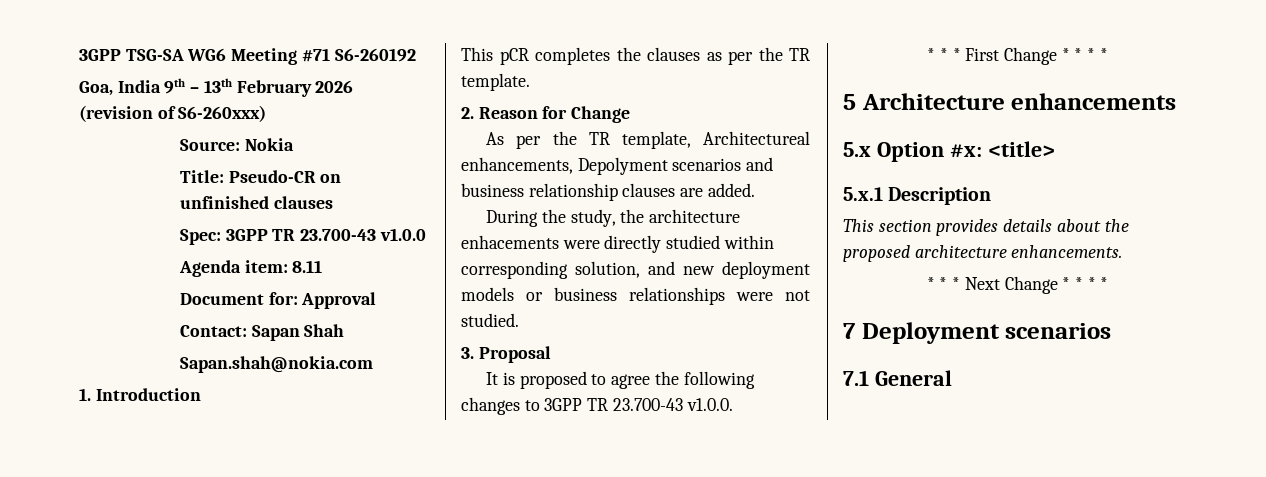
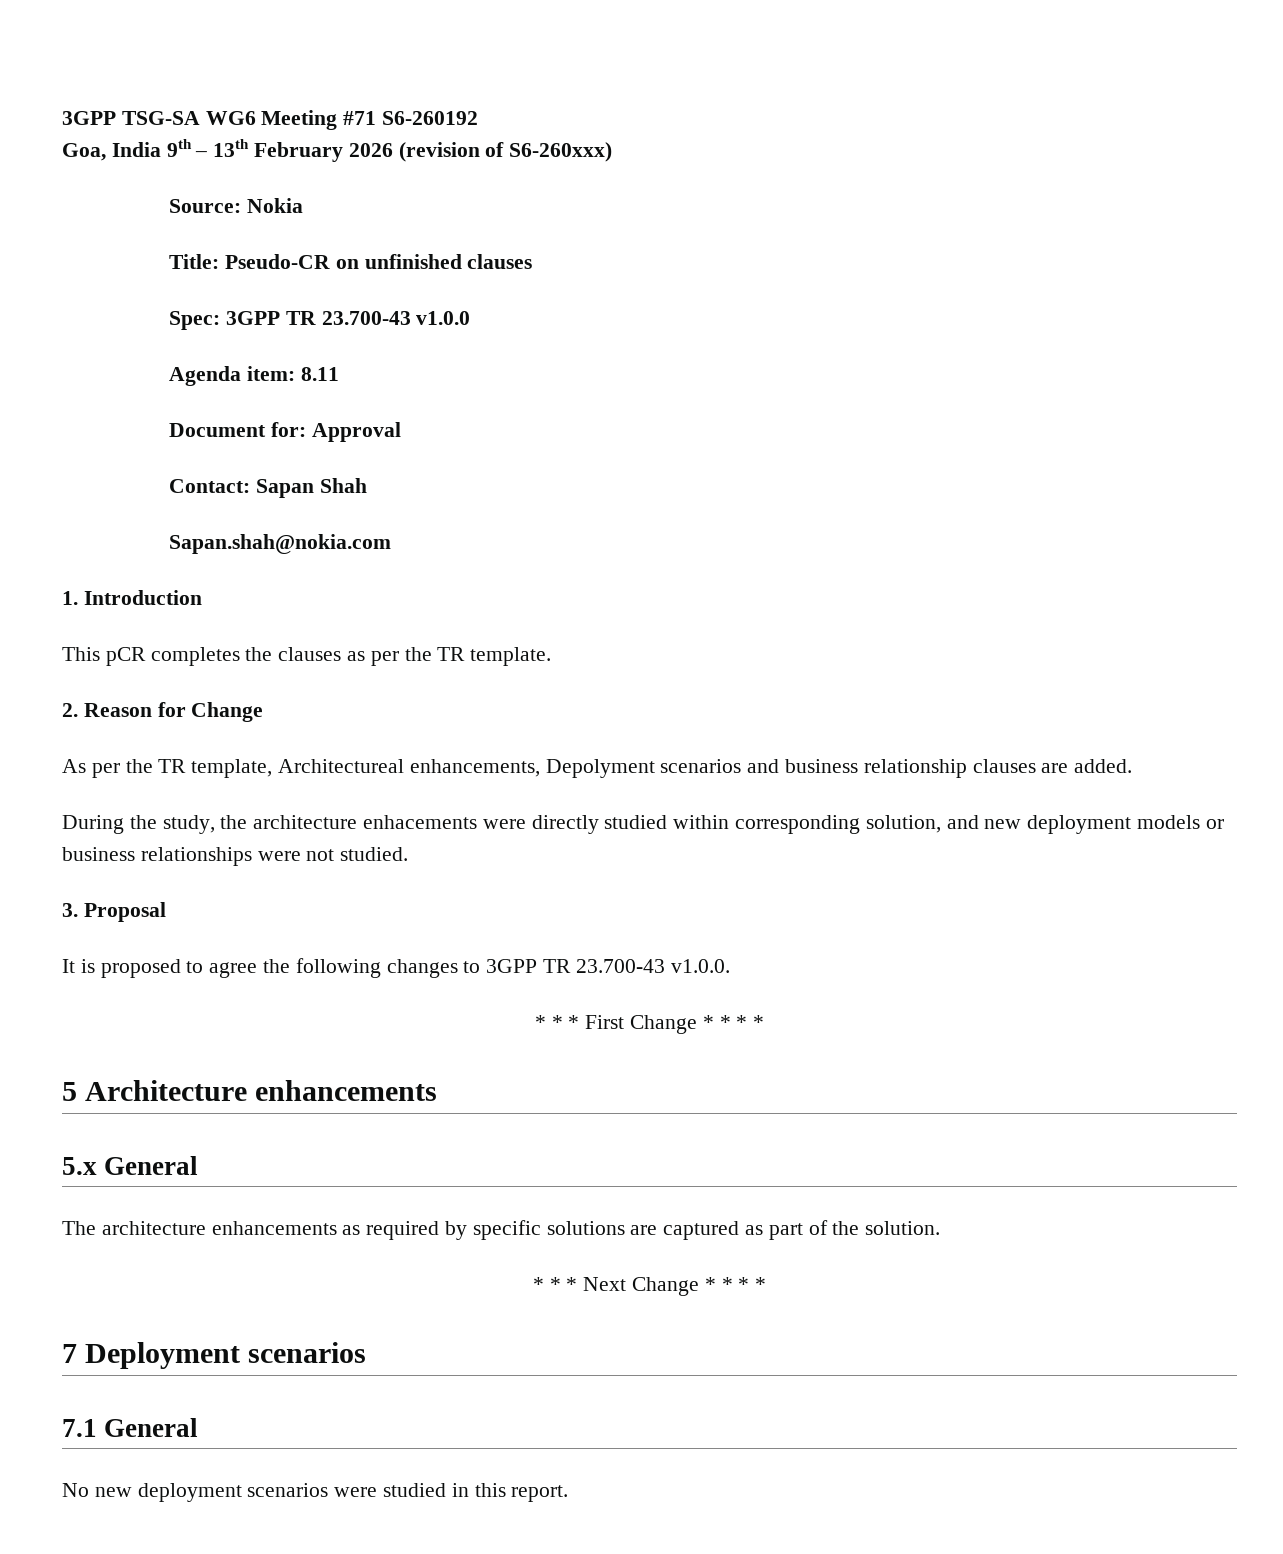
- 5.x Option #x: <title>
- 5.x.1 Description
- This section provides details about the proposed architecture enhancements.
+ 5.x General
+ The architecture enhancements as required by specific solutions are captured as part of the solution.
+ No new deployment scenarios were studied in this report.

